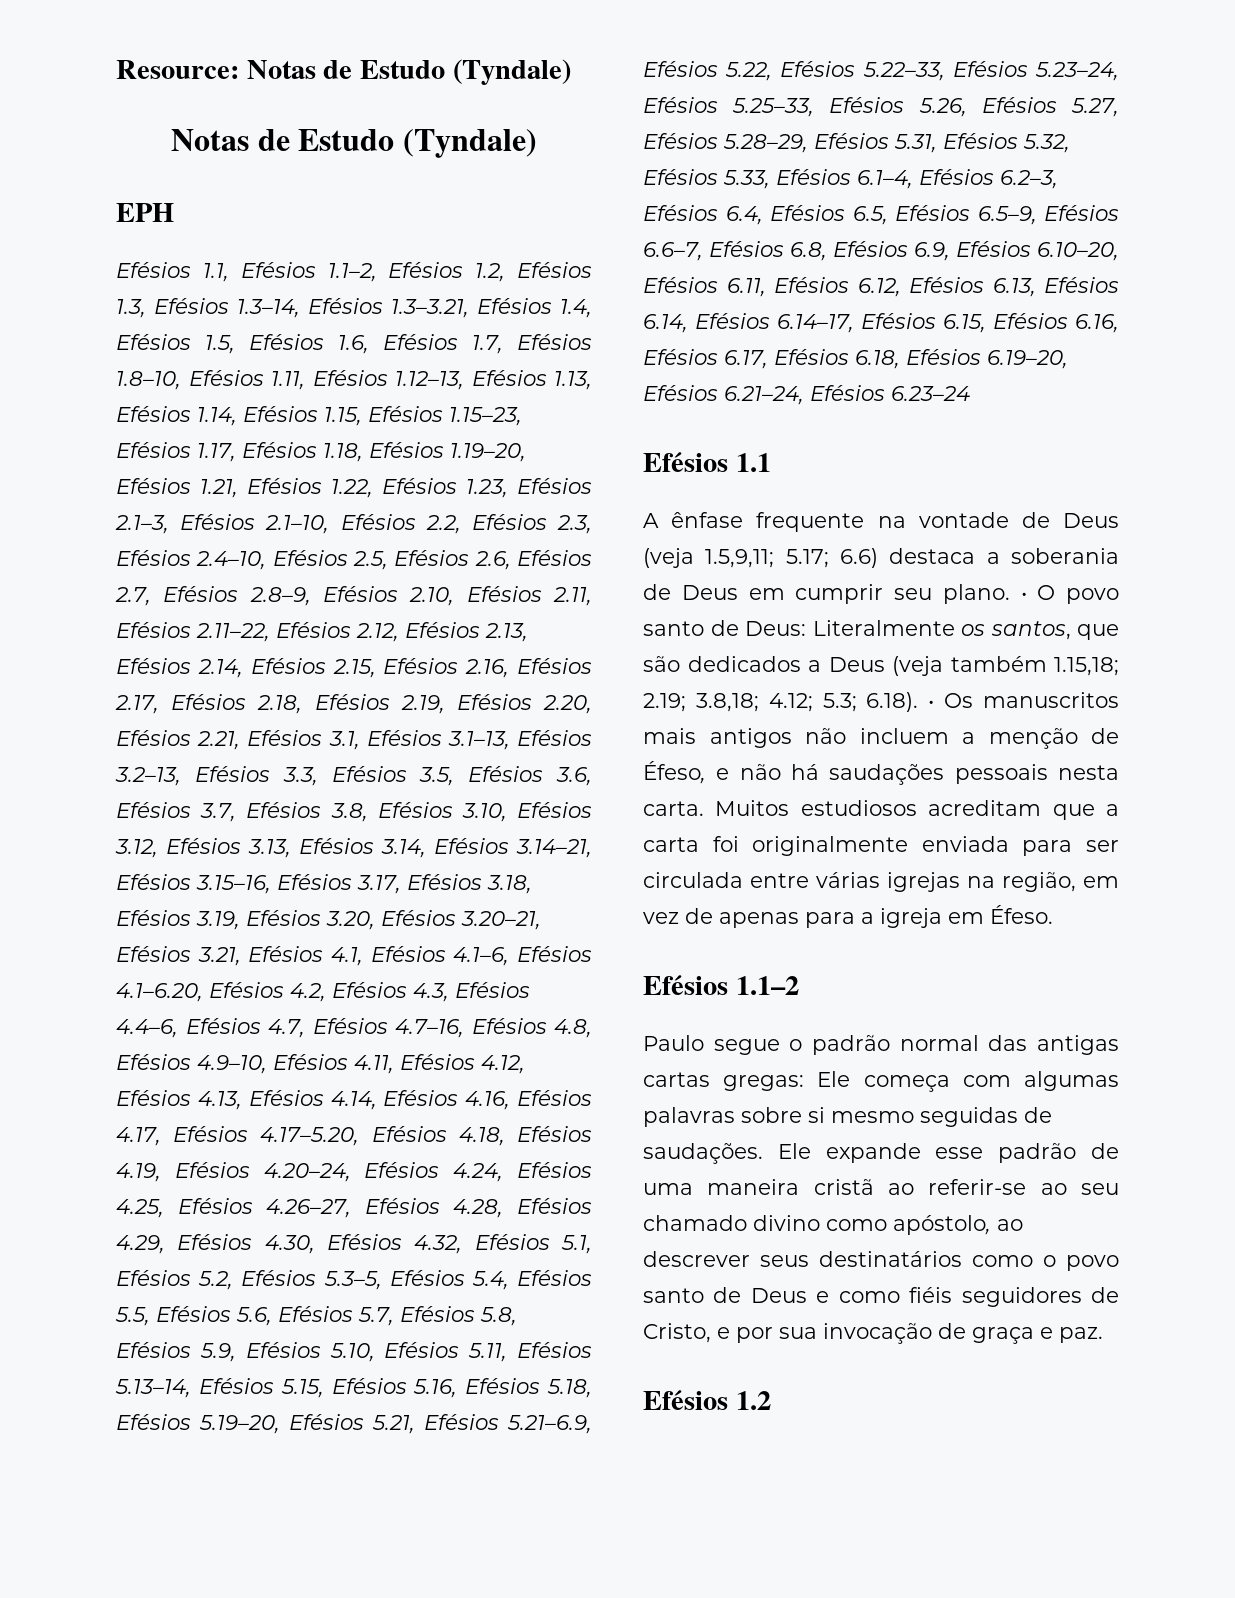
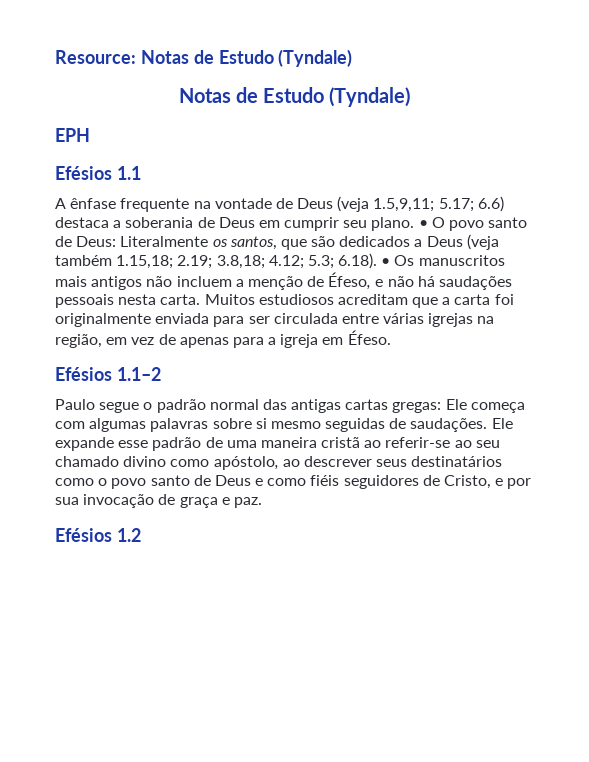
- Efésios 1.1, Efésios 1.1–2, Efésios 1.2, Efésios 1.3, Efésios 1.3–14, Efésios 1.3–3.21, Efésios 1.4, Efésios 1.5, Efésios 1.6, Efésios 1.7, Efésios 1.8–10, Efésios 1.11, Efésios 1.12–13, Efésios 1.13, Efésios 1.14, Efésios 1.15, Efésios 1.15–23, Efésios 1.17, Efésios 1.18, Efésios 1.19–20, Efésios 1.21, Efésios 1.22, Efésios 1.23, Efésios 2.1–3, Efésios 2.1–10, Efésios 2.2, Efésios 2.3, Efésios 2.4–10, Efésios 2.5, Efésios 2.6, Efésios 2.7, Efésios 2.8–9, Efésios 2.10, Efésios 2.11, Efésios 2.11–22, Efésios 2.12, Efésios 2.13, Efésios 2.14, Efésios 2.15, Efésios 2.16, Efésios 2.17, Efésios 2.18, Efésios 2.19, Efésios 2.20, Efésios 2.21, Efésios 3.1, Efésios 3.1–13, Efésios 3.2–13, Efésios 3.3, Efésios 3.5, Efésios 3.6, Efésios 3.7, Efésios 3.8, Efésios 3.10, Efésios 3.12, Efésios 3.13, Efésios 3.14, Efésios 3.14–21, Efésios 3.15–16, Efésios 3.17, Efésios 3.18, Efésios 3.19, Efésios 3.20, Efésios 3.20–21, Efésios 3.21, Efésios 4.1, Efésios 4.1–6, Efésios 4.1–6.20, Efésios 4.2, Efésios 4.3, Efésios 4.4–6, Efésios 4.7, Efésios 4.7–16, Efésios 4.8, Efésios 4.9–10, Efésios 4.11, Efésios 4.12, Efésios 4.13, Efésios 4.14, Efésios 4.16, Efésios 4.17, Efésios 4.17–5.20, Efésios 4.18, Efésios 4.19, Efésios 4.20–24, Efésios 4.24, Efésios 4.25, Efésios 4.26–27, Efésios 4.28, Efésios 4.29, Efésios 4.30, Efésios 4.32, Efésios 5.1, Efésios 5.2, Efésios 5.3–5, Efésios 5.4, Efésios 5.5, Efésios 5.6, Efésios 5.7, Efésios 5.8, Efésios 5.9, Efésios 5.10, Efésios 5.11, Efésios 5.13–14, Efésios 5.15, Efésios 5.16, Efésios 5.18, Efésios 5.19–20, Efésios 5.21, Efésios 5.21–6.9, Efésios 5.22, Efésios 5.22–33, Efésios 5.23–24, Efésios 5.25–33, Efésios 5.26, Efésios 5.27, Efésios 5.28–29, Efésios 5.31, Efésios 5.32, Efésios 5.33, Efésios 6.1–4, Efésios 6.2–3, Efésios 6.4, Efésios 6.5, Efésios 6.5–9, Efésios 6.6–7, Efésios 6.8, Efésios 6.9, Efésios 6.10–20, Efésios 6.11, Efésios 6.12, Efésios 6.13, Efésios 6.14, Efésios 6.14–17, Efésios 6.15, Efésios 6.16, Efésios 6.17, Efésios 6.18, Efésios 6.19–20, Efésios 6.21–24, Efésios 6.23–24

